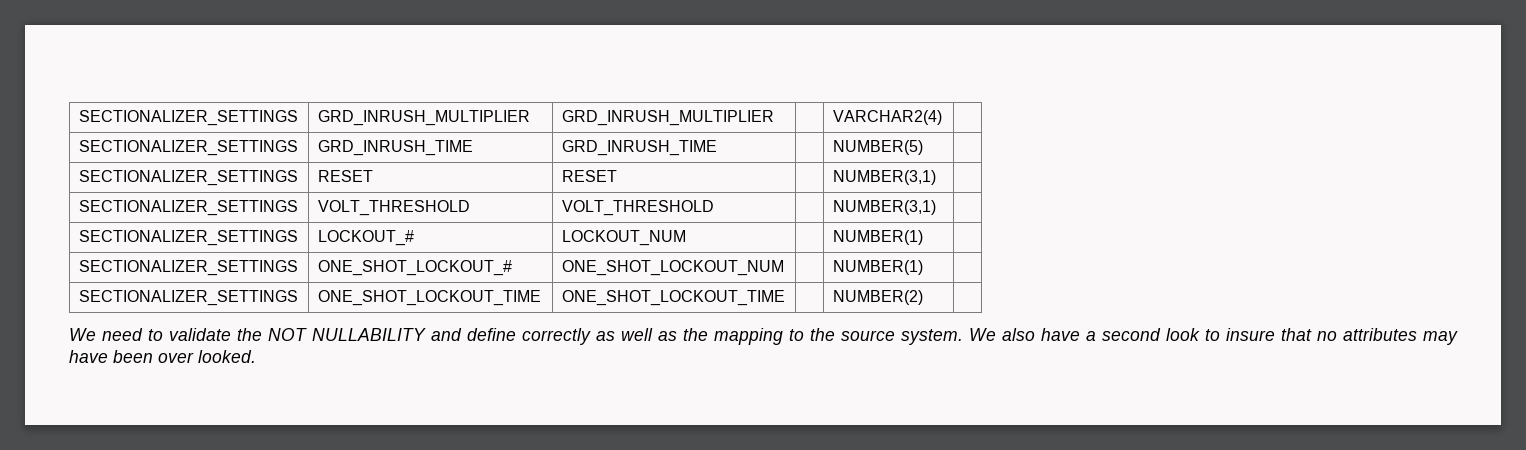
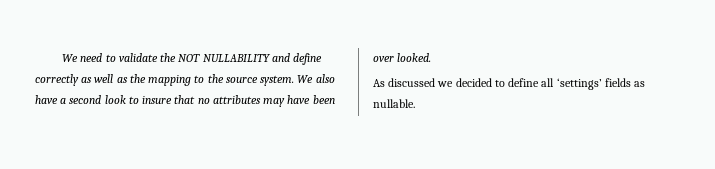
- SECTIONALIZER_SETTINGS | GRD_INRUSH_MULTIPLIER | GRD_INRUSH_MULTIPLIER | | VARCHAR2(4) |
- SECTIONALIZER_SETTINGS | GRD_INRUSH_TIME | GRD_INRUSH_TIME | | NUMBER(5) |
- SECTIONALIZER_SETTINGS | RESET | RESET | | NUMBER(3,1) |
- SECTIONALIZER_SETTINGS | VOLT_THRESHOLD | VOLT_THRESHOLD | | NUMBER(3,1) |
- SECTIONALIZER_SETTINGS | LOCKOUT_# | LOCKOUT_NUM | | NUMBER(1) |
- SECTIONALIZER_SETTINGS | ONE_SHOT_LOCKOUT_# | ONE_SHOT_LOCKOUT_NUM | | NUMBER(1) |
- SECTIONALIZER_SETTINGS | ONE_SHOT_LOCKOUT_TIME | ONE_SHOT_LOCKOUT_TIME | | NUMBER(2) |
+ As discussed we decided to define all ‘settings’ fields as nullable.

